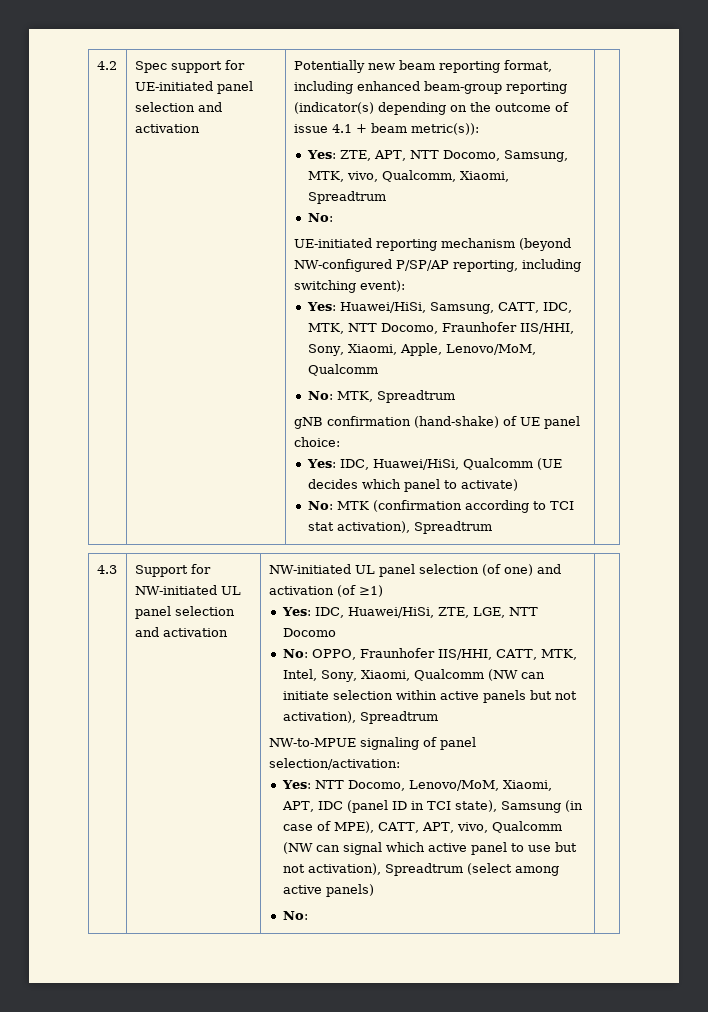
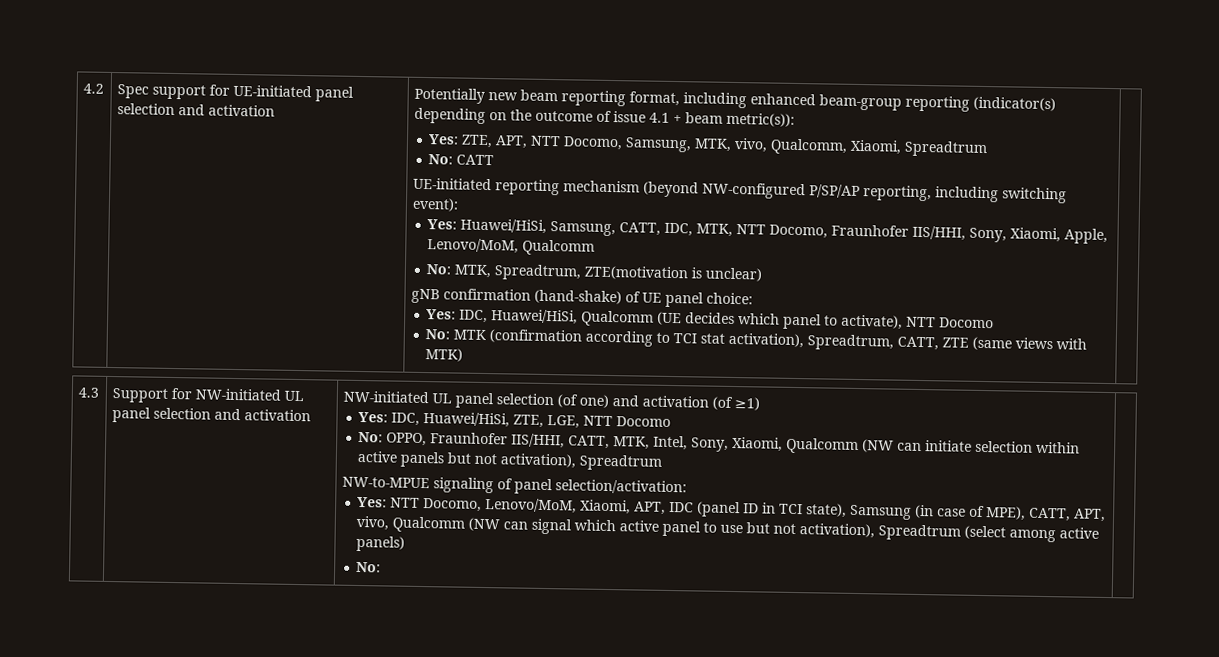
  Yes: ZTE, APT, NTT Docomo, Samsung, MTK, vivo, Qualcomm, Xiaomi, Spreadtrum
- No:
+ No: CATT
- No: MTK, Spreadtrum
+ No: MTK, Spreadtrum, ZTE(motivation is unclear)
- Yes: IDC, Huawei/HiSi, Qualcomm (UE decides which panel to activate)
+ Yes: IDC, Huawei/HiSi, Qualcomm (UE decides which panel to activate), NTT Docomo
- No: MTK (confirmation according to TCI stat activation), Spreadtrum
+ No: MTK (confirmation according to TCI stat activation), Spreadtrum, CATT, ZTE (same views with MTK)

